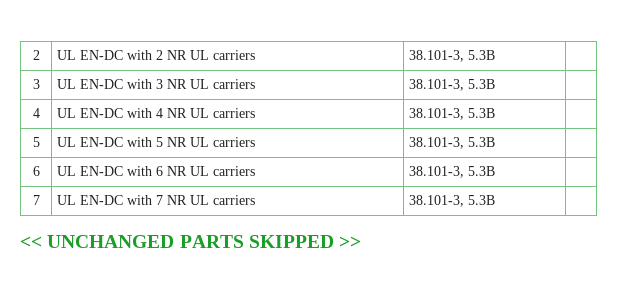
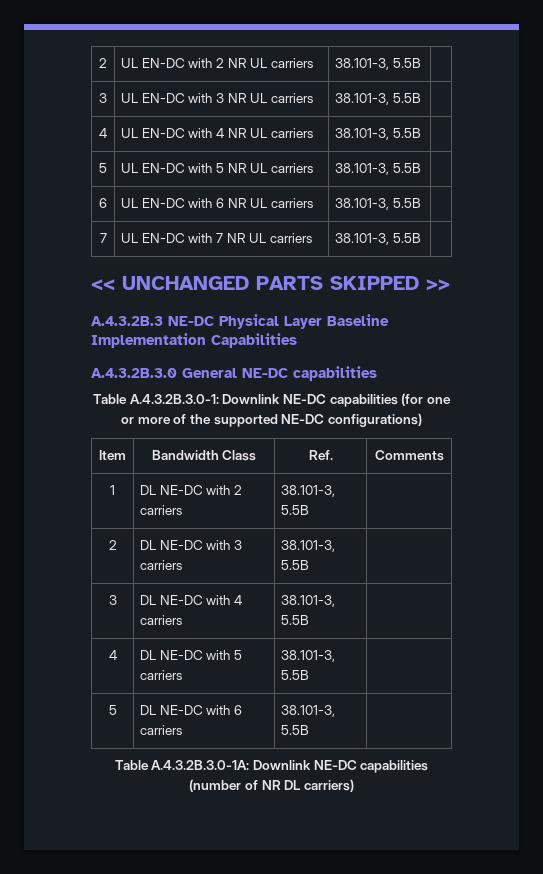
- 2 | UL EN-DC with 2 NR UL carriers | 38.101-3, 5.3B |
+ 2 | UL EN-DC with 2 NR UL carriers | 38.101-3, 5.5B |
- 3 | UL EN-DC with 3 NR UL carriers | 38.101-3, 5.3B |
+ 3 | UL EN-DC with 3 NR UL carriers | 38.101-3, 5.5B |
- 4 | UL EN-DC with 4 NR UL carriers | 38.101-3, 5.3B |
+ 4 | UL EN-DC with 4 NR UL carriers | 38.101-3, 5.5B |
- 5 | UL EN-DC with 5 NR UL carriers | 38.101-3, 5.3B |
+ 5 | UL EN-DC with 5 NR UL carriers | 38.101-3, 5.5B |
- 6 | UL EN-DC with 6 NR UL carriers | 38.101-3, 5.3B |
+ 6 | UL EN-DC with 6 NR UL carriers | 38.101-3, 5.5B |
- 7 | UL EN-DC with 7 NR UL carriers | 38.101-3, 5.3B |
+ 7 | UL EN-DC with 7 NR UL carriers | 38.101-3, 5.5B |
+ A.4.3.2B.3 NE-DC Physical Layer Baseline Implementation Capabilities
+ A.4.3.2B.3.0 General NE-DC capabilities
+ Table A.4.3.2B.3.0-1: Downlink NE-DC capabilities (for one or more of the supported NE-DC configurations)
+ Item | Bandwidth Class | Ref. | Comments
+ 1 | DL NE-DC with 2 carriers | 38.101-3, 5.5B |
+ 2 | DL NE-DC with 3 carriers | 38.101-3, 5.5B |
+ 3 | DL NE-DC with 4 carriers | 38.101-3, 5.5B |
+ 4 | DL NE-DC with 5 carriers | 38.101-3, 5.5B |
+ 5 | DL NE-DC with 6 carriers | 38.101-3, 5.5B |
+ Table A.4.3.2B.3.0-1A: Downlink NE-DC capabilities (number of NR DL carriers)

